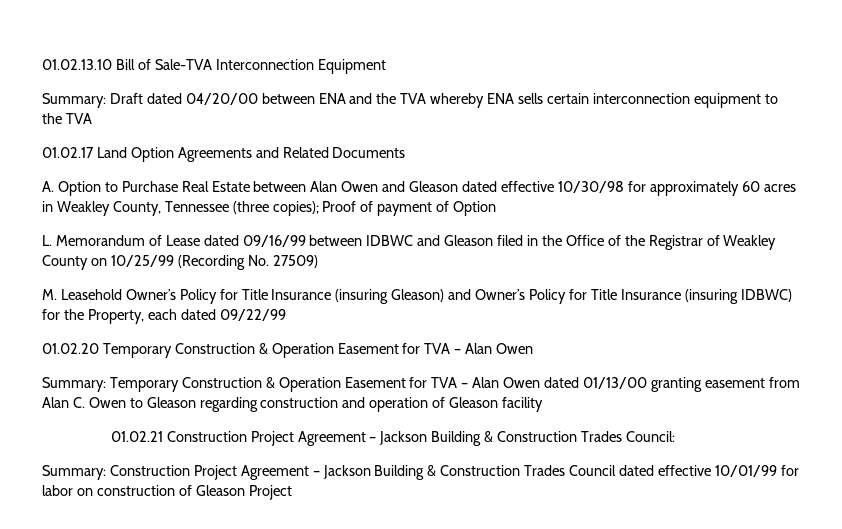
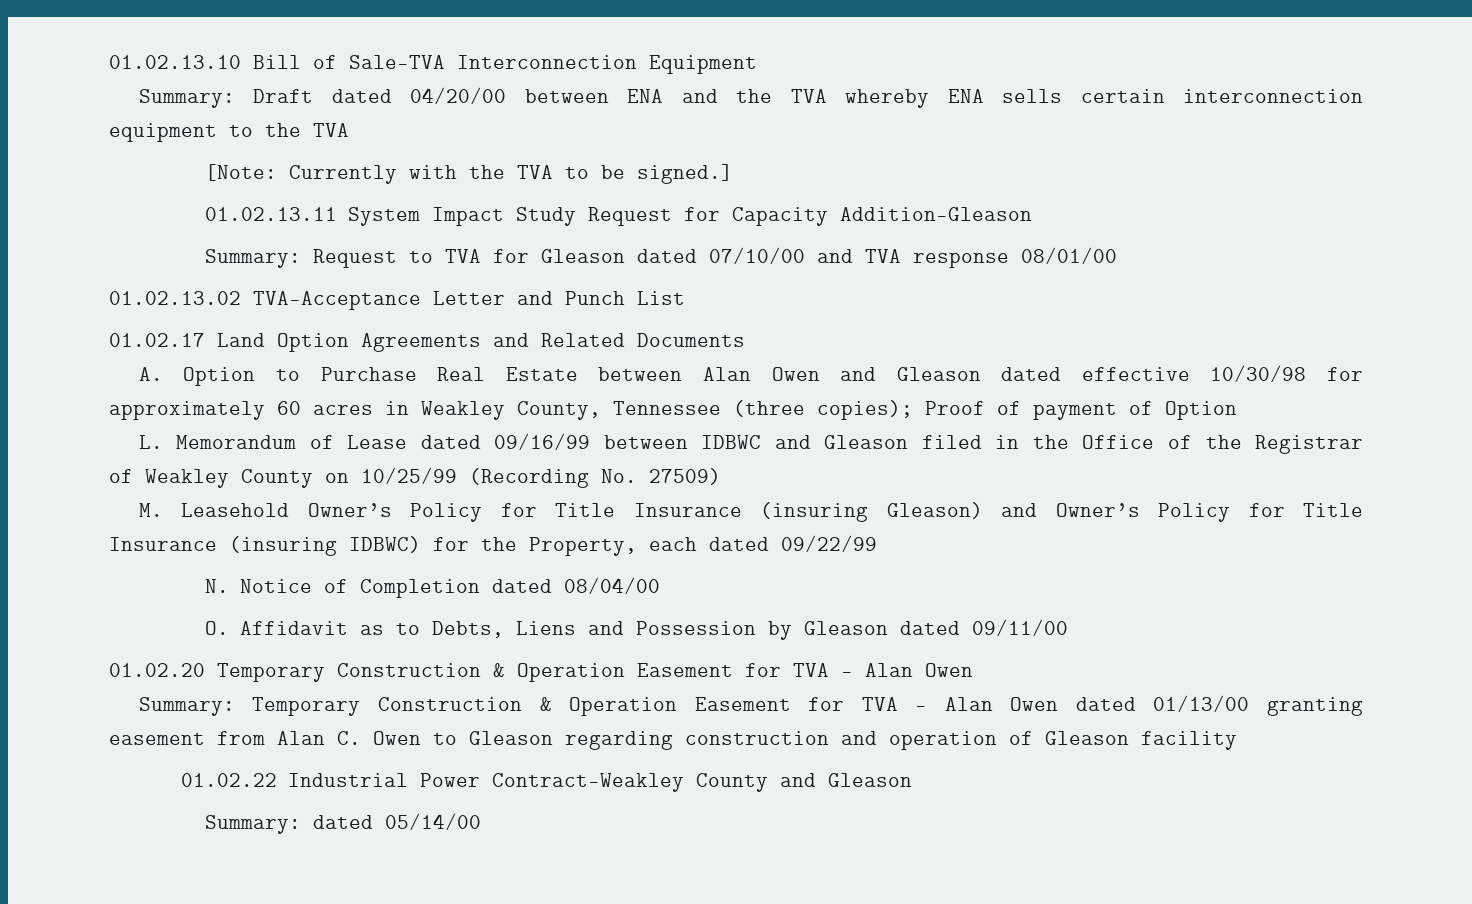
+ [Note: Currently with the TVA to be signed.]
+ 01.02.13.11 System Impact Study Request for Capacity Addition-Gleason
+ Summary: Request to TVA for Gleason dated 07/10/00 and TVA response 08/01/00
+ 01.02.13.02 TVA-Acceptance Letter and Punch List
+ N. Notice of Completion dated 08/04/00
+ O. Affidavit as to Debts, Liens and Possession by Gleason dated 09/11/00
- 01.02.21 Construction Project Agreement – Jackson Building & Construction Trades Council:
- Summary: Construction Project Agreement – Jackson Building & Construction Trades Council dated effective 10/01/99 for labor on construction of Gleason Project
+ 01.02.22 Industrial Power Contract-Weakley County and Gleason
+ Summary: dated 05/14/00

